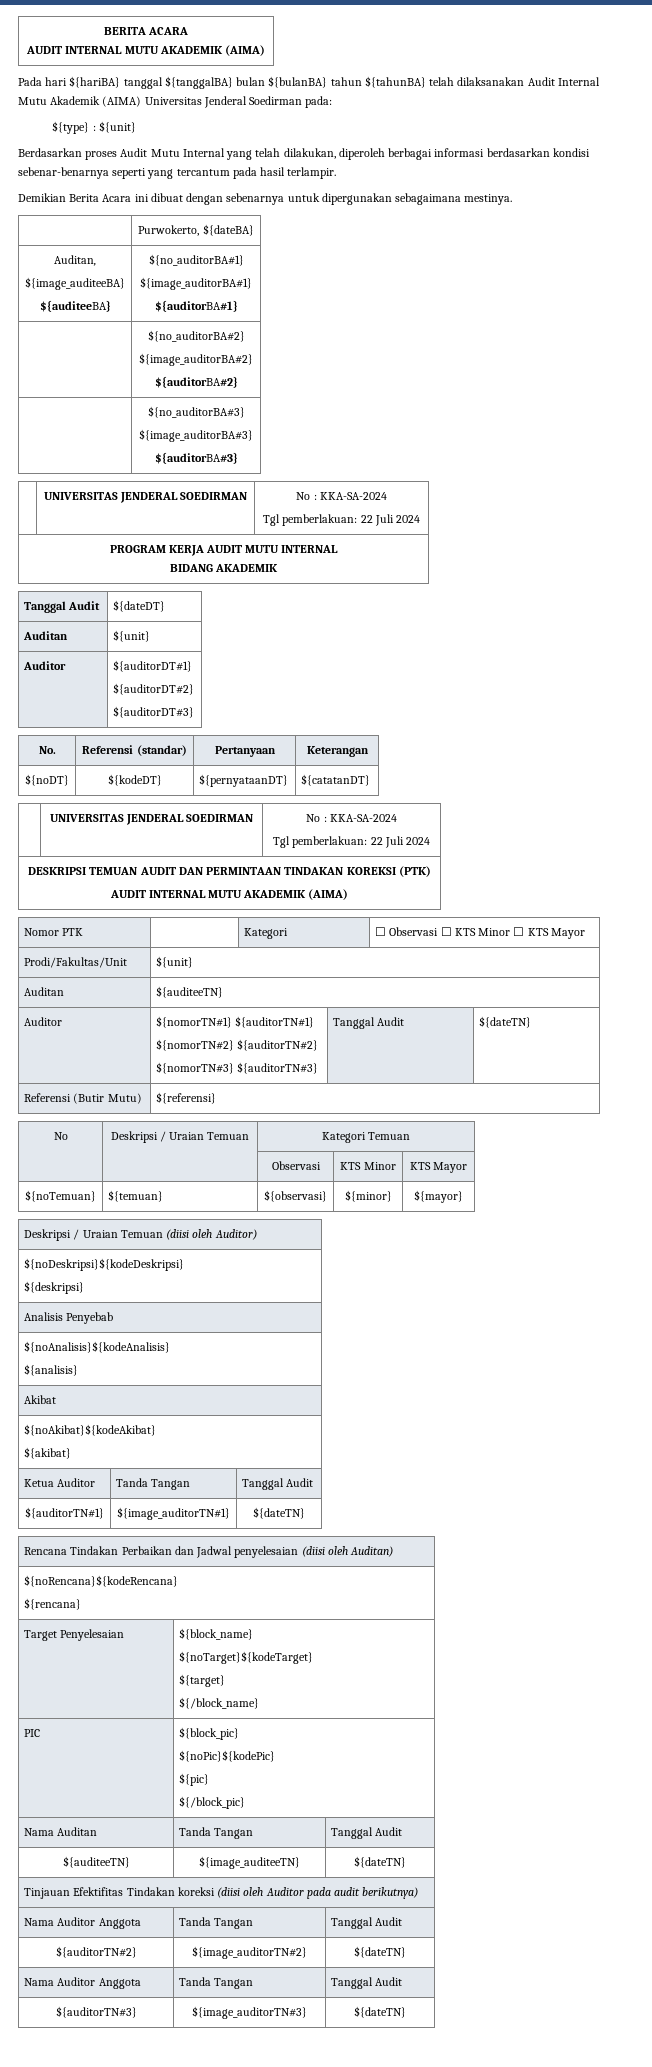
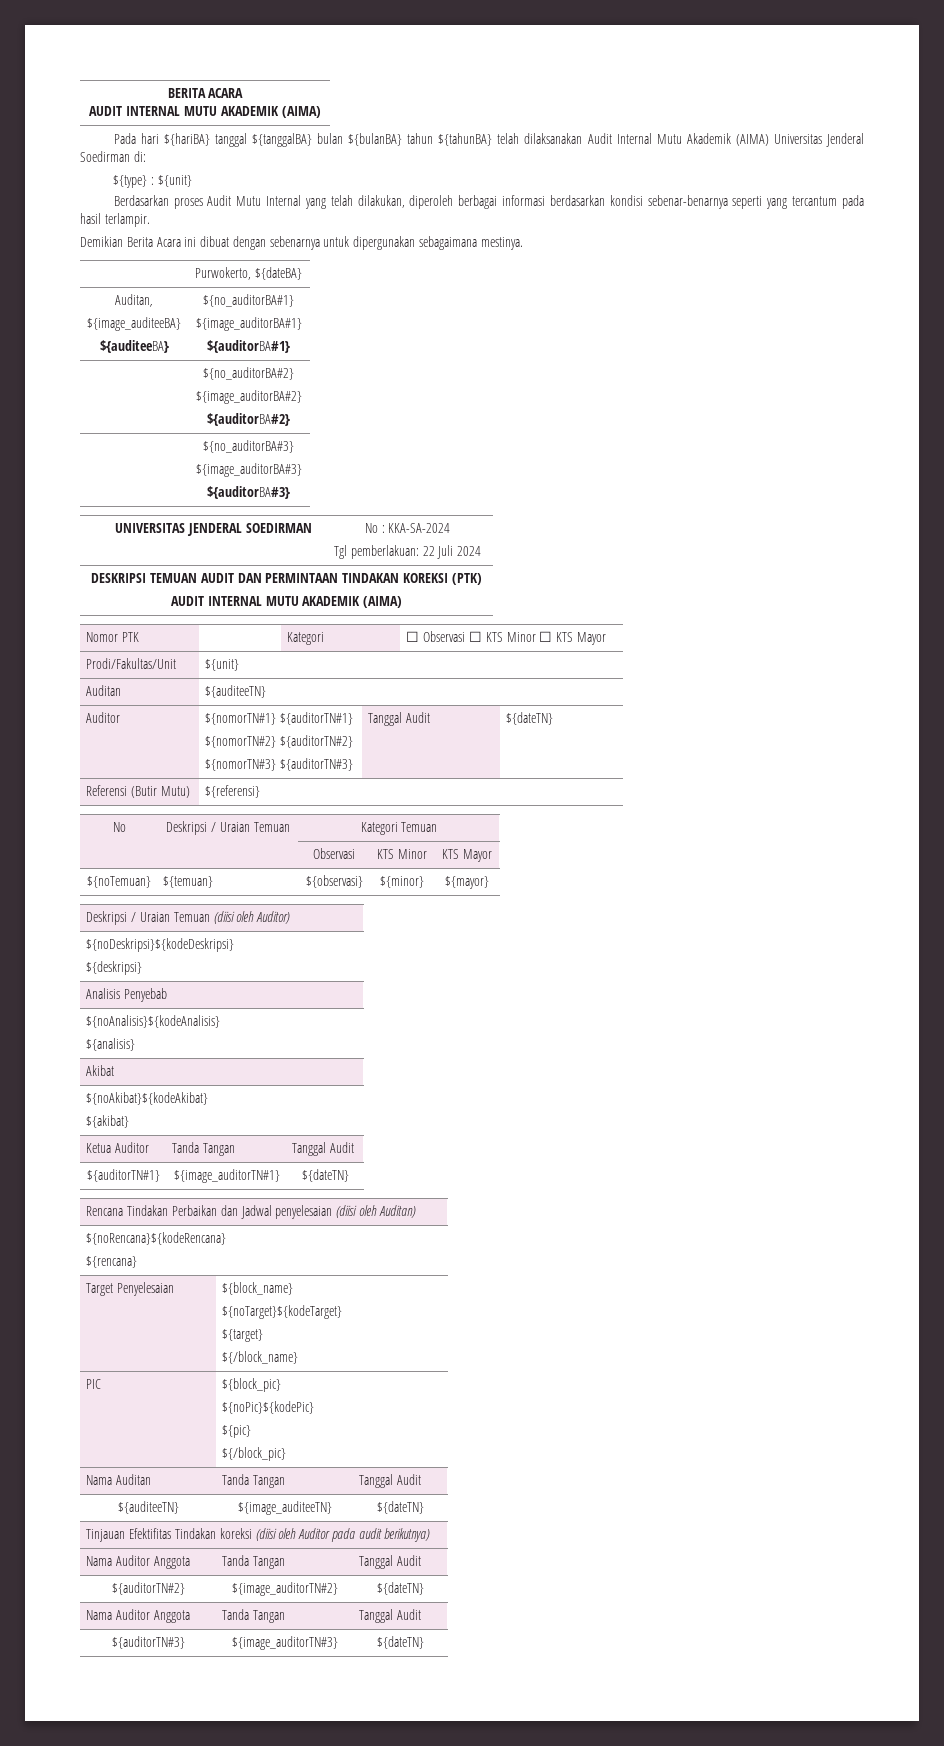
- Pada hari ${hariBA} tanggal ${tanggalBA} bulan ${bulanBA} tahun ${tahunBA} telah dilaksanakan Audit Internal Mutu Akademik (AIMA) Universitas Jenderal Soedirman pada:
+ Pada hari ${hariBA} tanggal ${tanggalBA} bulan ${bulanBA} tahun ${tahunBA} telah dilaksanakan Audit Internal Mutu Akademik (AIMA) Universitas Jenderal Soedirman di:
- PROGRAM KERJA AUDIT MUTU INTERNAL
- BIDANG AKADEMIK
- Tanggal Audit | ${dateDT}
- Auditan | ${unit}
- Auditor | ${auditorDT#1}
- ${auditorDT#2}
- ${auditorDT#3}
- No. | Referensi (standar) | Pertanyaan | Keterangan
- ${noDT} | ${kodeDT} | ${pernyataanDT} | ${catatanDT}
- | UNIVERSITAS JENDERAL SOEDIRMAN | No : KKA-SA-2024
- Tgl pemberlakuan: 22 Juli 2024

